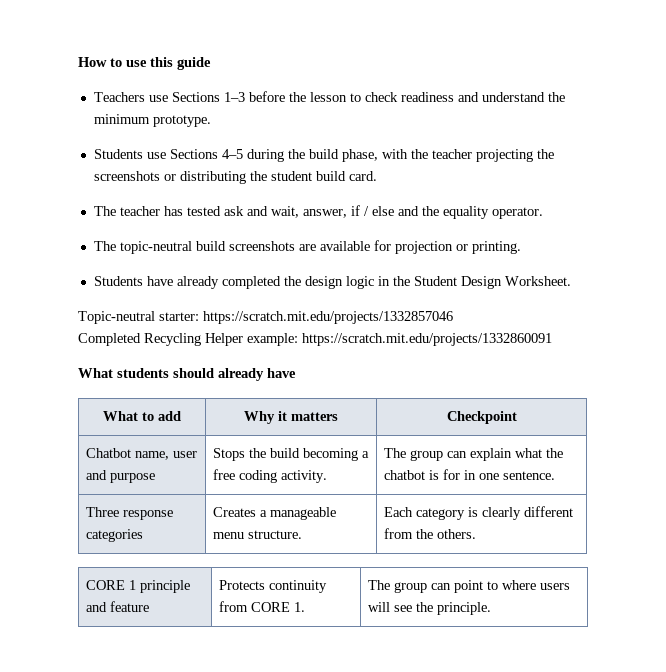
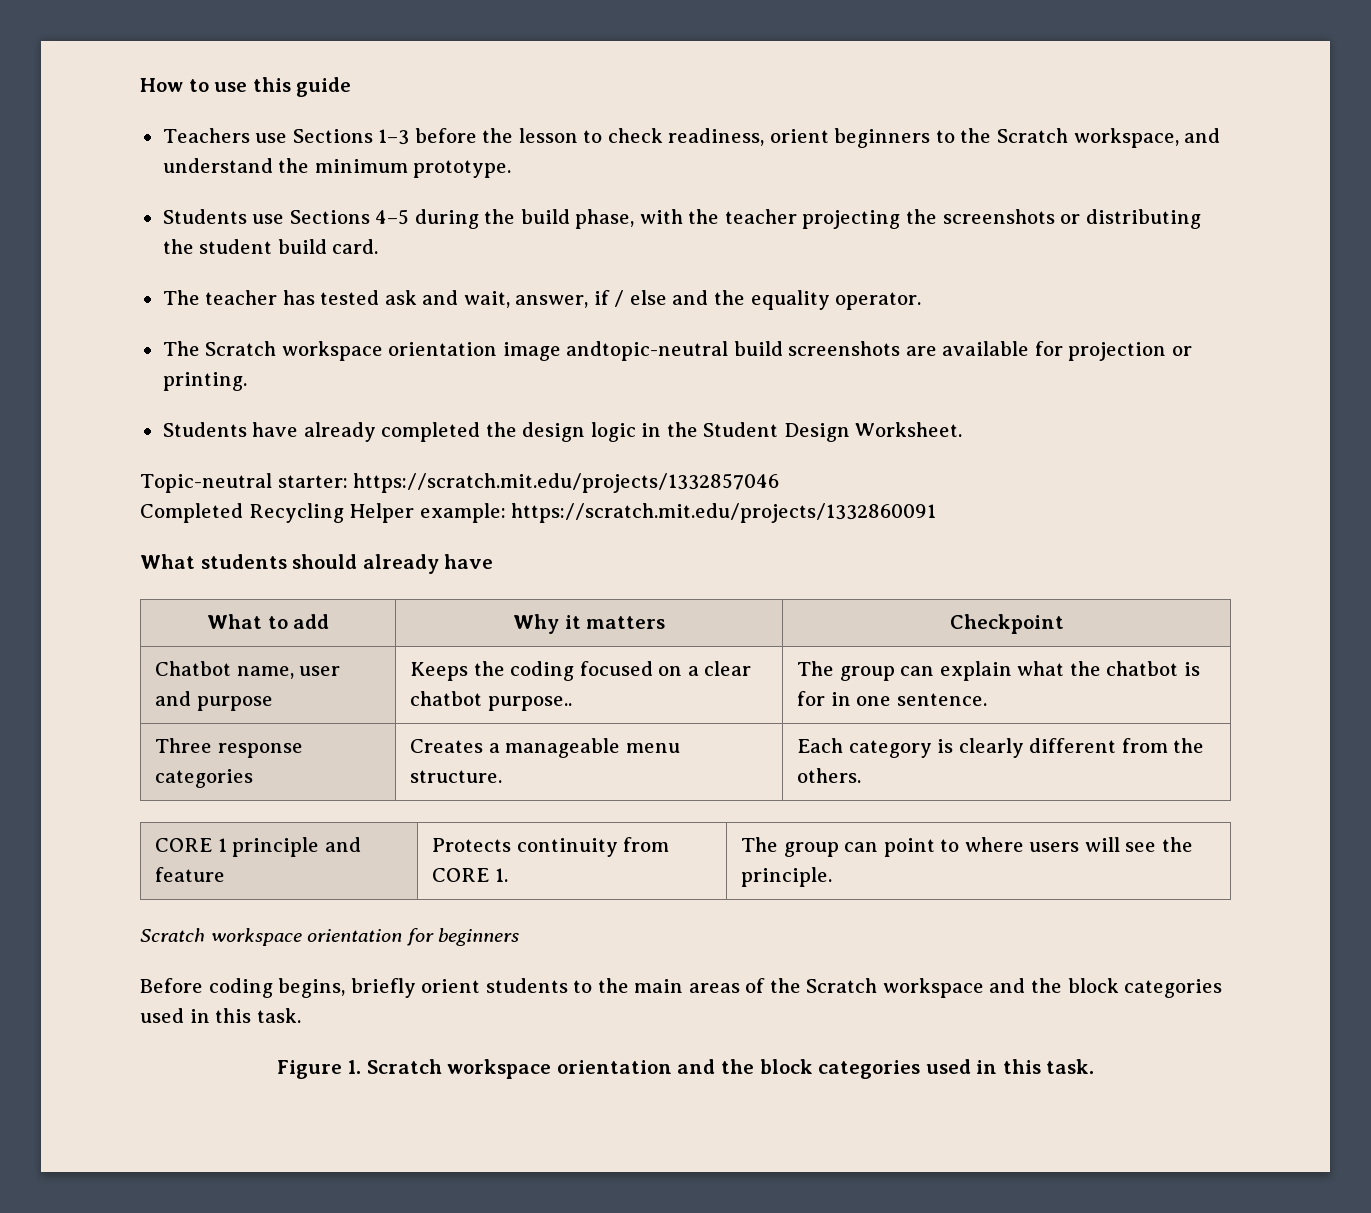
- Teachers use Sections 1–3 before the lesson to check readiness and understand the minimum prototype.
+ Teachers use Sections 1–3 before the lesson to check readiness, orient beginners to the Scratch workspace, and understand the minimum prototype.
- The topic-neutral build screenshots are available for projection or printing.
+ The Scratch workspace orientation image andtopic-neutral build screenshots are available for projection or printing.
- Chatbot name, user and purpose | Stops the build becoming a free coding activity. | The group can explain what the chatbot is for in one sentence.
+ Chatbot name, user and purpose | Keeps the coding focused on a clear chatbot purpose.. | The group can explain what the chatbot is for in one sentence.
+ Scratch workspace orientation for beginners
+ Before coding begins, briefly orient students to the main areas of the Scratch workspace and the block categories used in this task.
+ Figure 1. Scratch workspace orientation and the block categories used in this task.

